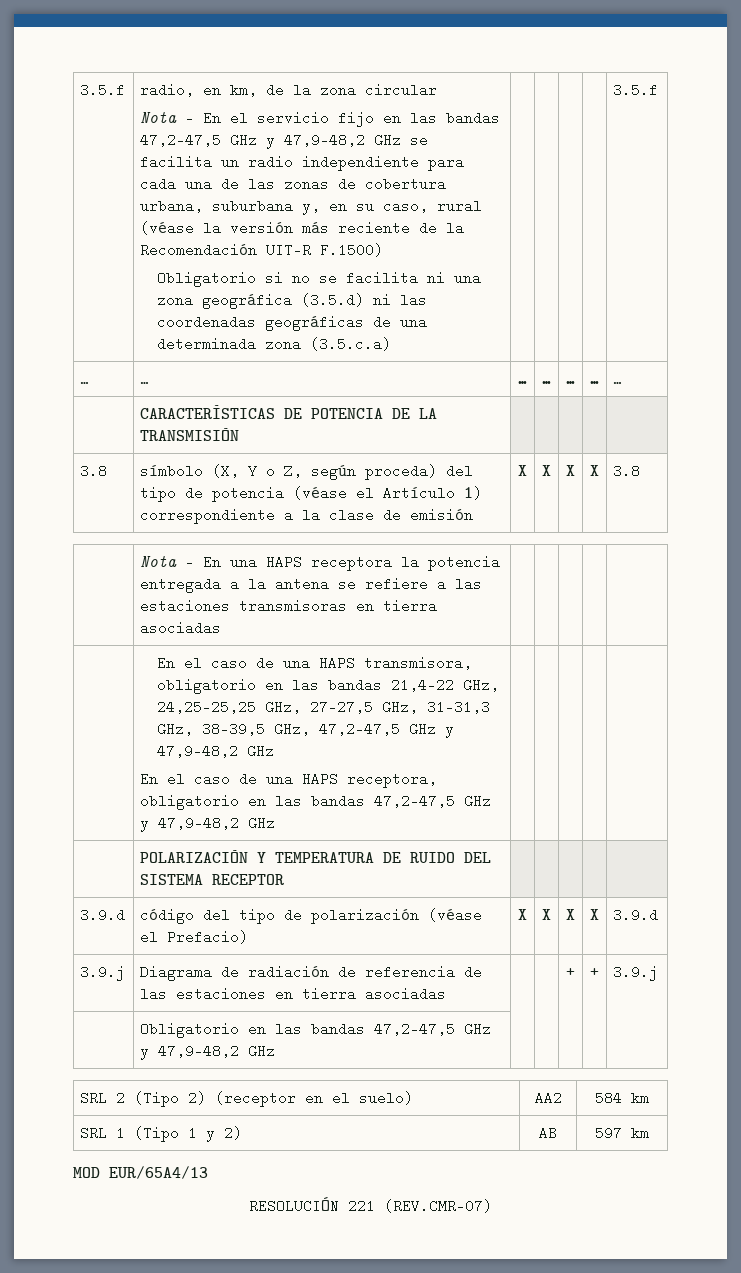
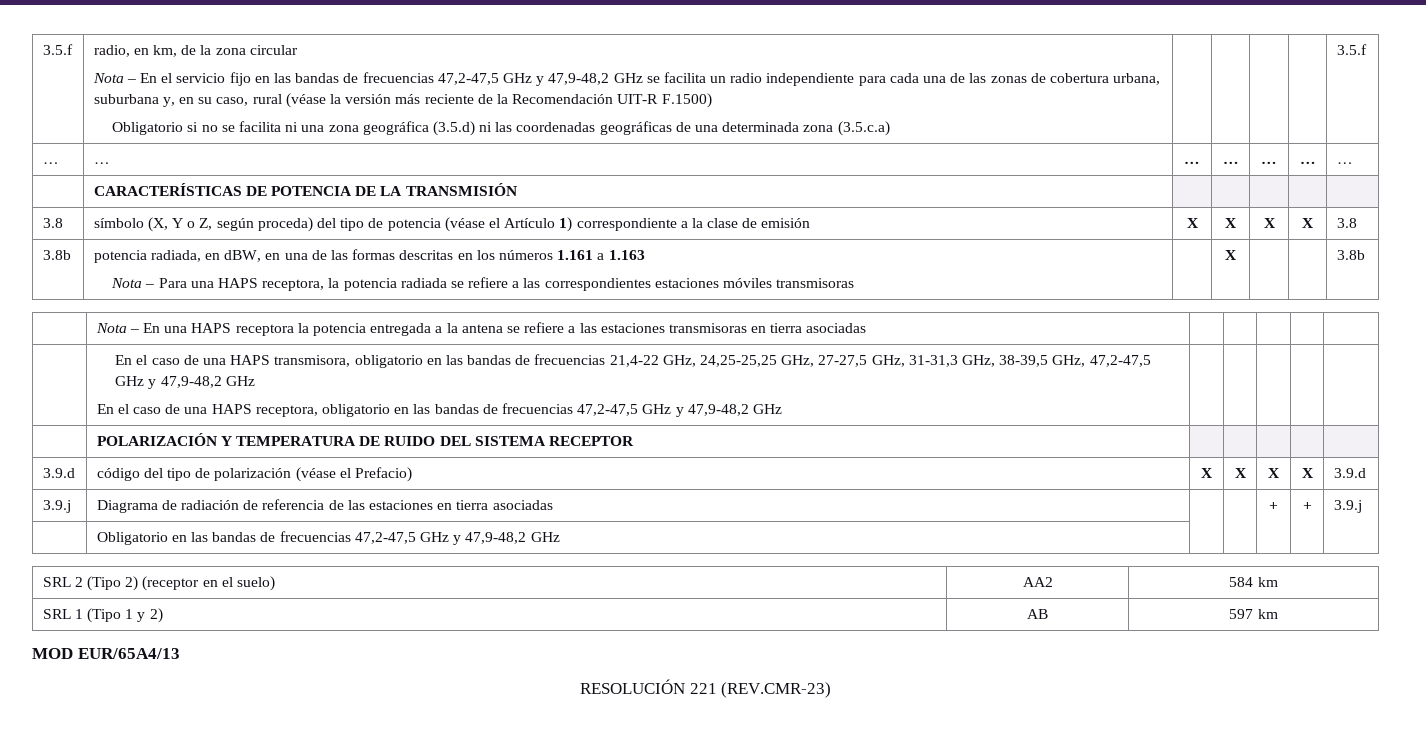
- Nota – En el servicio fijo en las bandas 47,2-47,5 GHz y 47,9-48,2 GHz se facilita un radio independiente para cada una de las zonas de cobertura urbana, suburbana y, en su caso, rural (véase la versión más reciente de la Recomendación UIT-R F.1500)
+ Nota – En el servicio fijo en las bandas de frecuencias 47,2-47,5 GHz y 47,9-48,2 GHz se facilita un radio independiente para cada una de las zonas de cobertura urbana, suburbana y, en su caso, rural (véase la versión más reciente de la Recomendación UIT-R F.1500)
+ 3.8b | potencia radiada, en dBW, en una de las formas descritas en los números 1.161 a 1.163
+ Nota – Para una HAPS receptora, la potencia radiada se refiere a las correspondientes estaciones móviles transmisoras | | X | | | 3.8b
- En el caso de una HAPS transmisora, obligatorio en las bandas 21,4-22 GHz, 24,25-25,25 GHz, 27-27,5 GHz, 31-31,3 GHz, 38-39,5 GHz, 47,2-47,5 GHz y 47,9-48,2 GHz
+ En el caso de una HAPS transmisora, obligatorio en las bandas de frecuencias 21,4-22 GHz, 24,25-25,25 GHz, 27-27,5 GHz, 31-31,3 GHz, 38-39,5 GHz, 47,2-47,5 GHz y 47,9-48,2 GHz
- En el caso de una HAPS receptora, obligatorio en las bandas 47,2-47,5 GHz y 47,9-48,2 GHz
+ En el caso de una HAPS receptora, obligatorio en las bandas de frecuencias 47,2-47,5 GHz y 47,9-48,2 GHz
- | Obligatorio en las bandas 47,2-47,5 GHz y 47,9-48,2 GHz | | | | |
+ | Obligatorio en las bandas de frecuencias 47,2-47,5 GHz y 47,9-48,2 GHz | | | | |
- RESOLUCIÓN 221 (REV.CMR-07)
+ RESOLUCIÓN 221 (REV.CMR-23)

